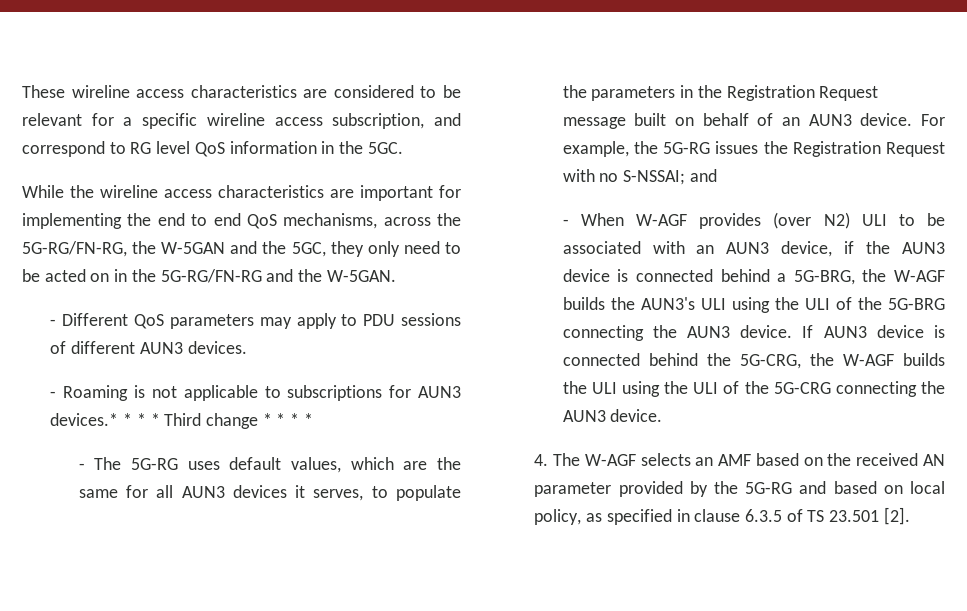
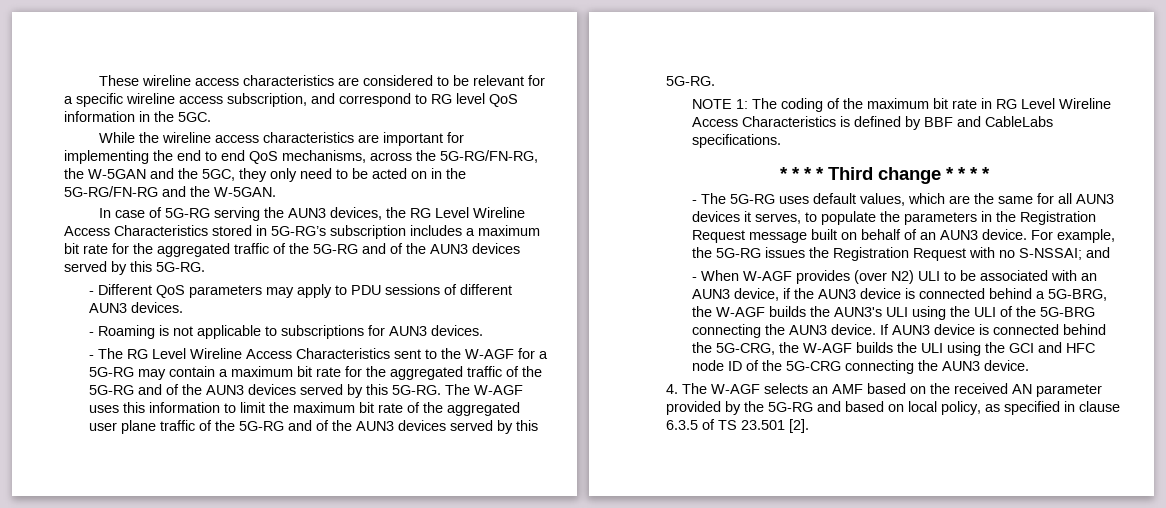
+ In case of 5G-RG serving the AUN3 devices, the RG Level Wireline Access Characteristics stored in 5G-RG’s subscription includes a maximum bit rate for the aggregated traffic of the 5G-RG and of the AUN3 devices served by this 5G-RG.
- - Roaming is not applicable to subscriptions for AUN3 devices.* * * * Third change * * * *
+ - Roaming is not applicable to subscriptions for AUN3 devices.
+ - The RG Level Wireline Access Characteristics sent to the W-AGF for a 5G-RG may contain a maximum bit rate for the aggregated traffic of the 5G-RG and of the AUN3 devices served by this 5G-RG. The W-AGF uses this information to limit the maximum bit rate of the aggregated user plane traffic of the 5G-RG and of the AUN3 devices served by this 5G-RG.
+ NOTE 1: The coding of the maximum bit rate in RG Level Wireline Access Characteristics is defined by BBF and CableLabs specifications.
+ * * * * Third change * * * *
- If AUN3 device is connected behind the 5G-CRG, the W-AGF builds the ULI using the ULI of the 5G-CRG connecting the AUN3 device.
+ If AUN3 device is connected behind the 5G-CRG, the W-AGF builds the ULI using the GCI and HFC node ID of the 5G-CRG connecting the AUN3 device.

